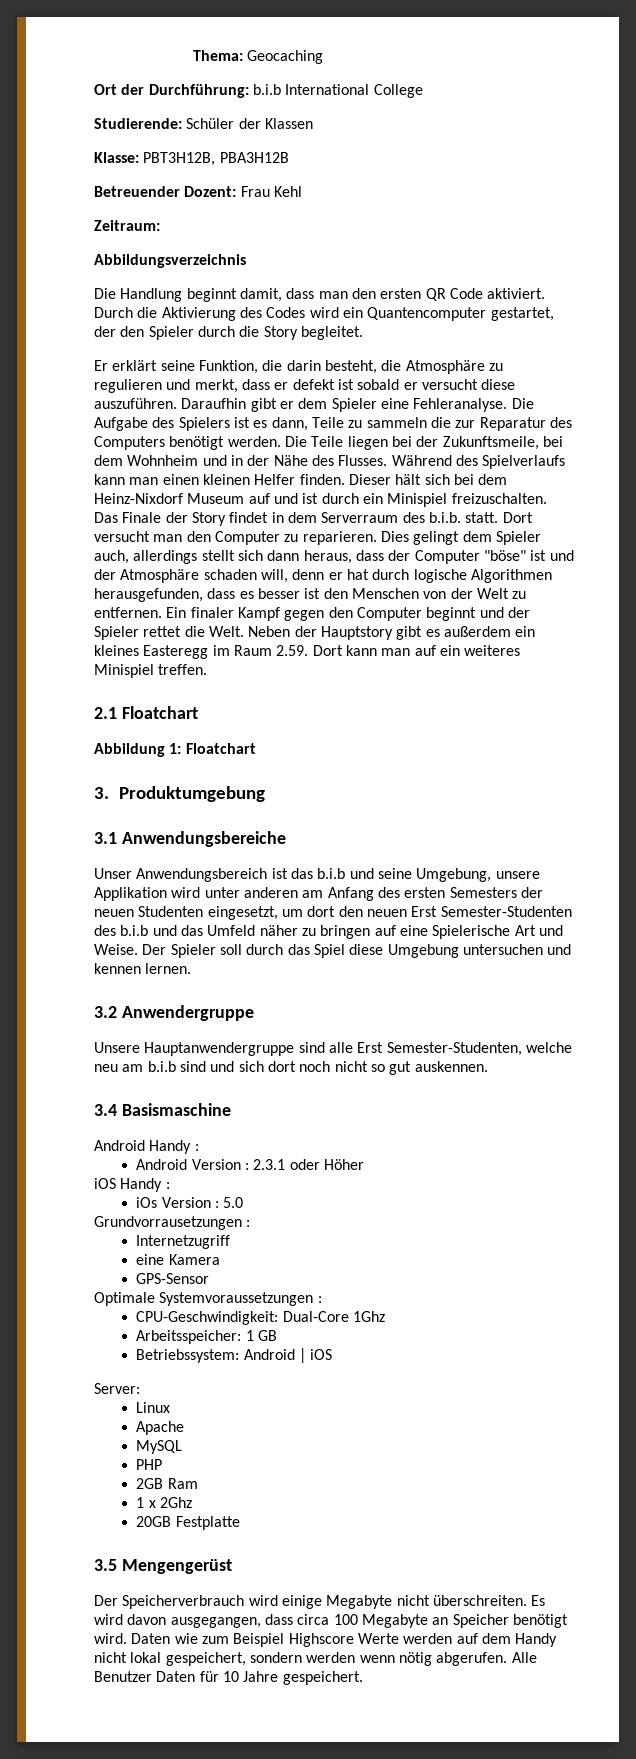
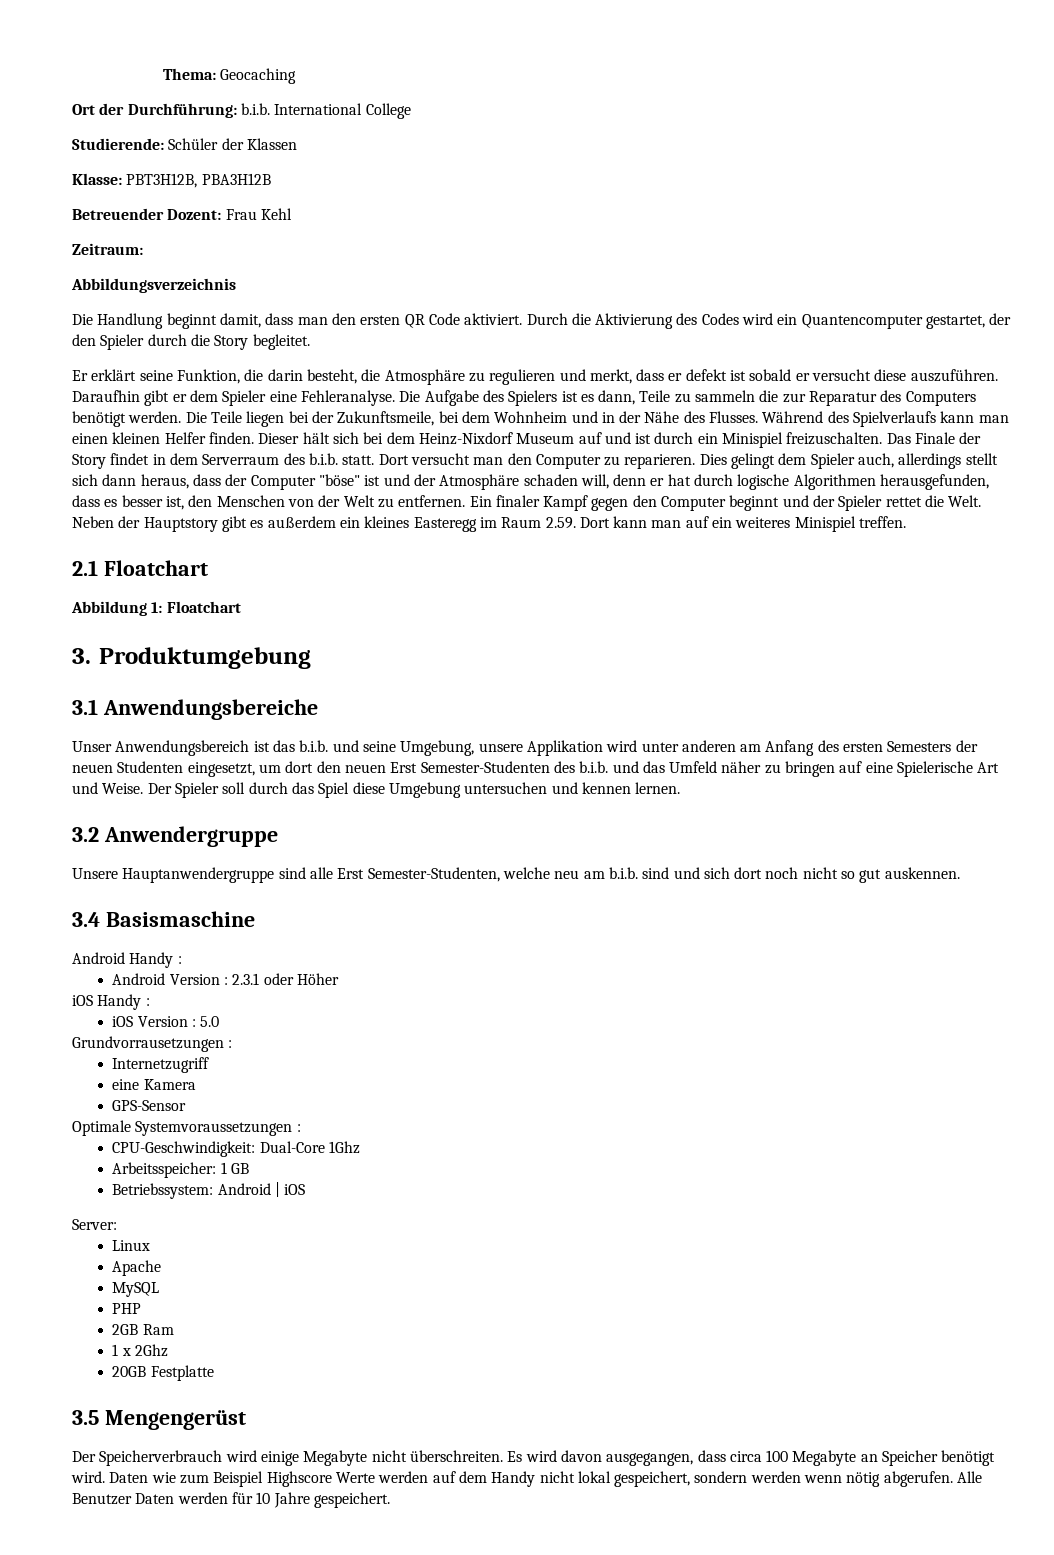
- Ort der Durchführung: b.i.b International College
+ Ort der Durchführung: b.i.b. International College
- Dies gelingt dem Spieler auch, allerdings stellt sich dann heraus, dass der Computer "böse" ist und der Atmosphäre schaden will, denn er hat durch logische Algorithmen herausgefunden, dass es besser ist den Menschen von der Welt zu entfernen.
+ Dies gelingt dem Spieler auch, allerdings stellt sich dann heraus, dass der Computer "böse" ist und der Atmosphäre schaden will, denn er hat durch logische Algorithmen herausgefunden, dass es besser ist, den Menschen von der Welt zu entfernen.
- Unser Anwendungsbereich ist das b.i.b und seine Umgebung, unsere Applikation wird unter anderen am Anfang des ersten Semesters der neuen Studenten eingesetzt, um dort den neuen Erst Semester-Studenten des b.i.b und das Umfeld näher zu bringen auf eine Spielerische Art und Weise.
+ Unser Anwendungsbereich ist das b.i.b. und seine Umgebung, unsere Applikation wird unter anderen am Anfang des ersten Semesters der neuen Studenten eingesetzt, um dort den neuen Erst Semester-Studenten des b.i.b. und das Umfeld näher zu bringen auf eine Spielerische Art und Weise.
- Unsere Hauptanwendergruppe sind alle Erst Semester-Studenten, welche neu am b.i.b sind und sich dort noch nicht so gut auskennen.
+ Unsere Hauptanwendergruppe sind alle Erst Semester-Studenten, welche neu am b.i.b. sind und sich dort noch nicht so gut auskennen.
- iOs Version : 5.0
+ iOS Version : 5.0
- Alle Benutzer Daten für 10 Jahre gespeichert.
+ Alle Benutzer Daten werden für 10 Jahre gespeichert.

